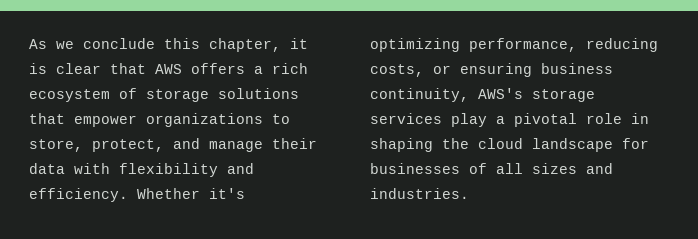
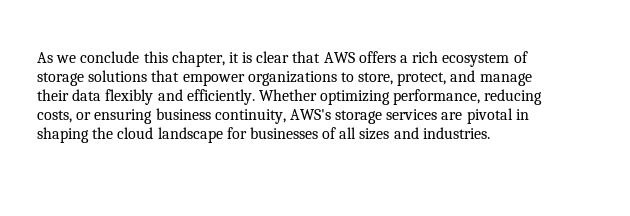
- As we conclude this chapter, it is clear that AWS offers a rich ecosystem of storage solutions that empower organizations to store, protect, and manage their data with flexibility and efficiency. Whether it's optimizing performance, reducing costs, or ensuring business continuity, AWS's storage services play a pivotal role in shaping the cloud landscape for businesses of all sizes and industries.
+ As we conclude this chapter, it is clear that AWS offers a rich ecosystem of storage solutions that empower organizations to store, protect, and manage their data flexibly and efficiently. Whether optimizing performance, reducing costs, or ensuring business continuity, AWS's storage services are pivotal in shaping the cloud landscape for businesses of all sizes and industries.

